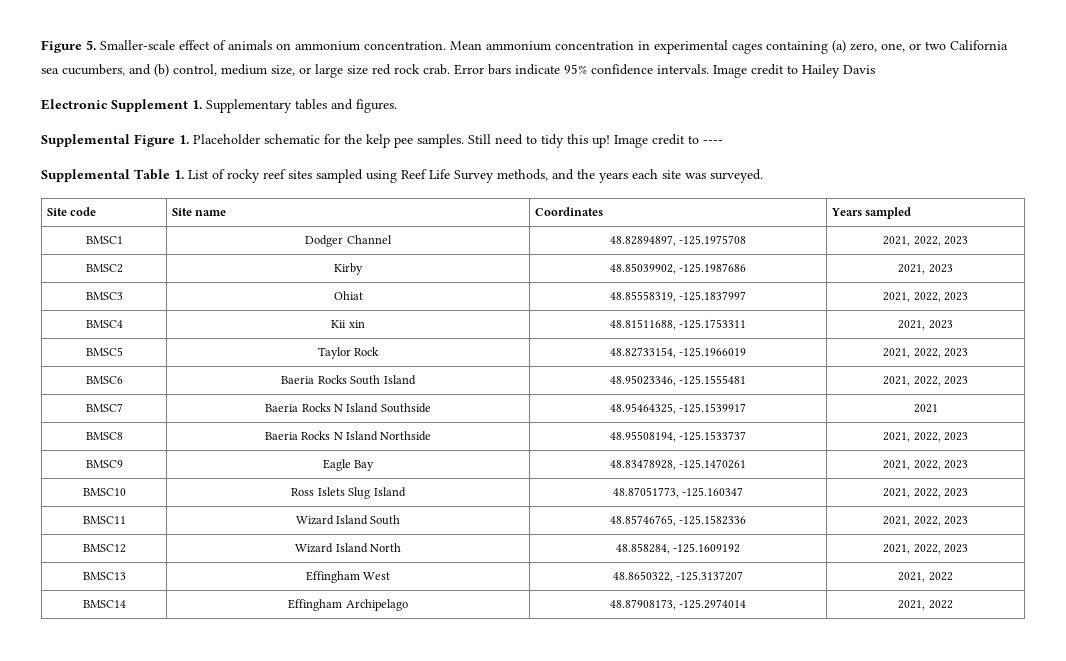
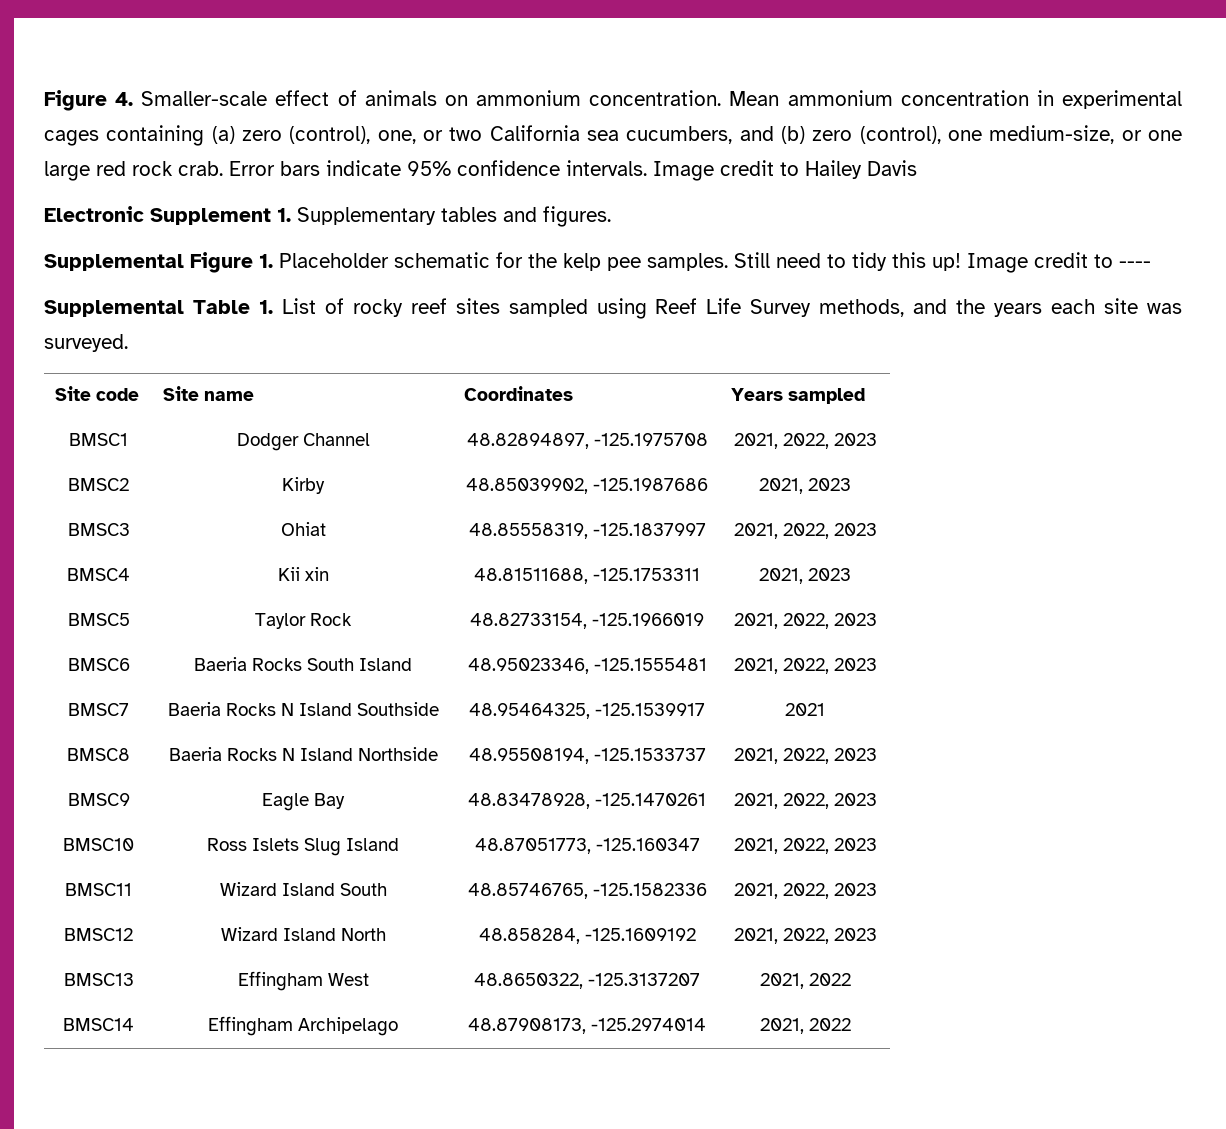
- Figure 5. Smaller-scale effect of animals on ammonium concentration.
+ Figure 4. Smaller-scale effect of animals on ammonium concentration.
- Mean ammonium concentration in experimental cages containing (a) zero, one, or two California sea cucumbers, and (b) control, medium size, or large size red rock crab.
+ Mean ammonium concentration in experimental cages containing (a) zero (control), one, or two California sea cucumbers, and (b) zero (control), one medium-size, or one large red rock crab.

